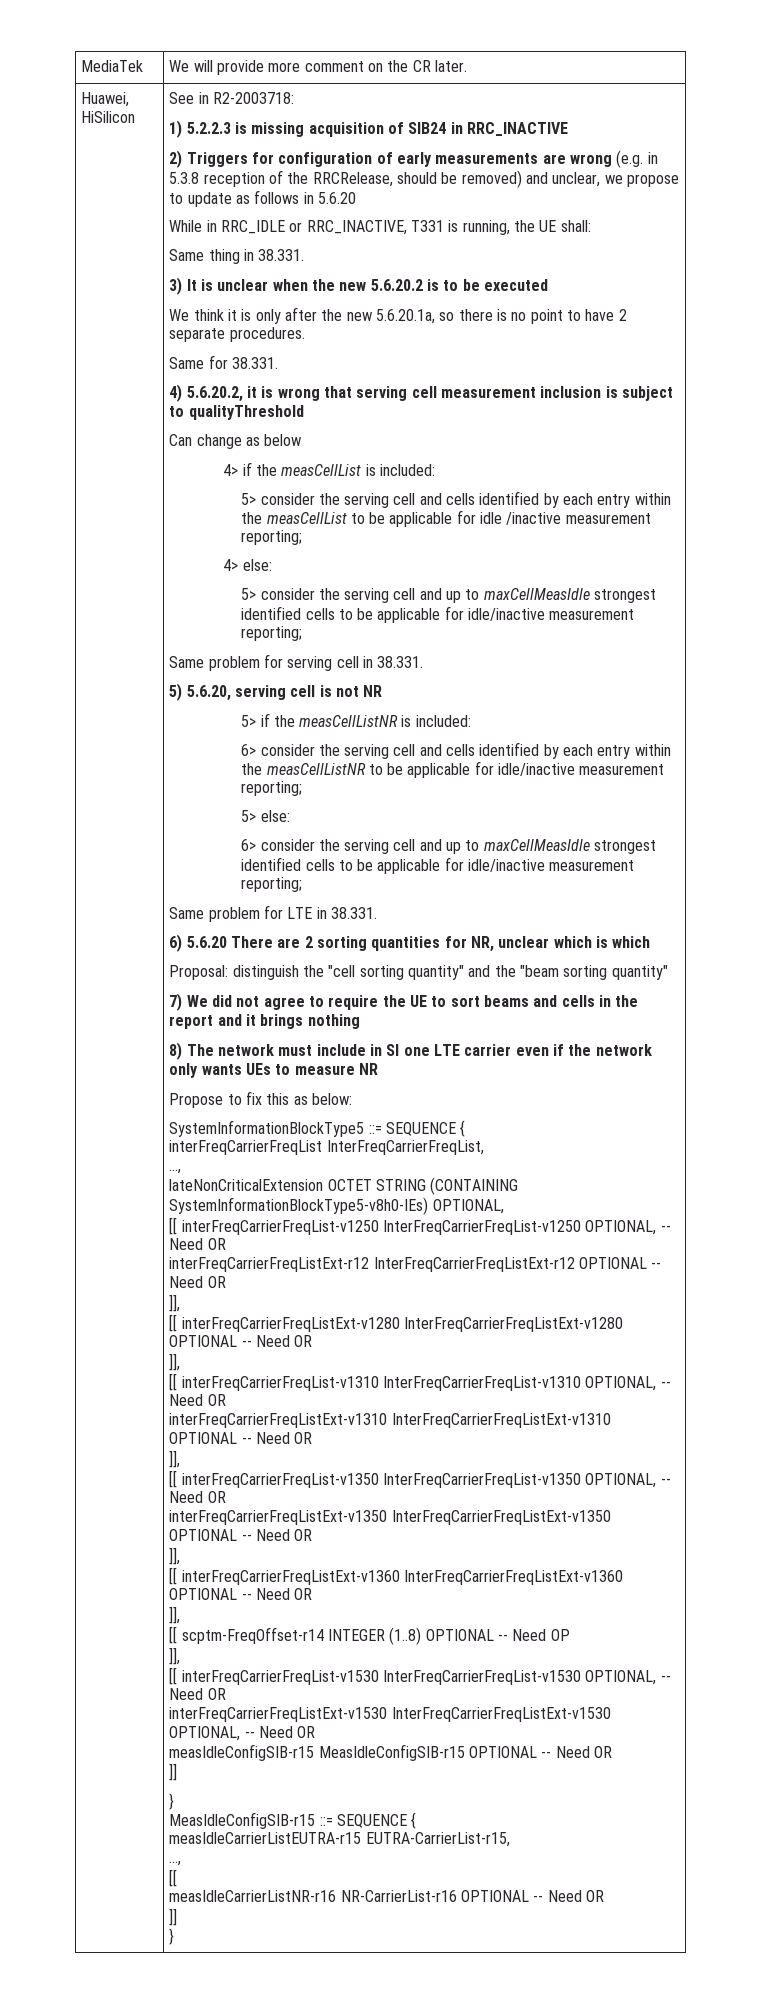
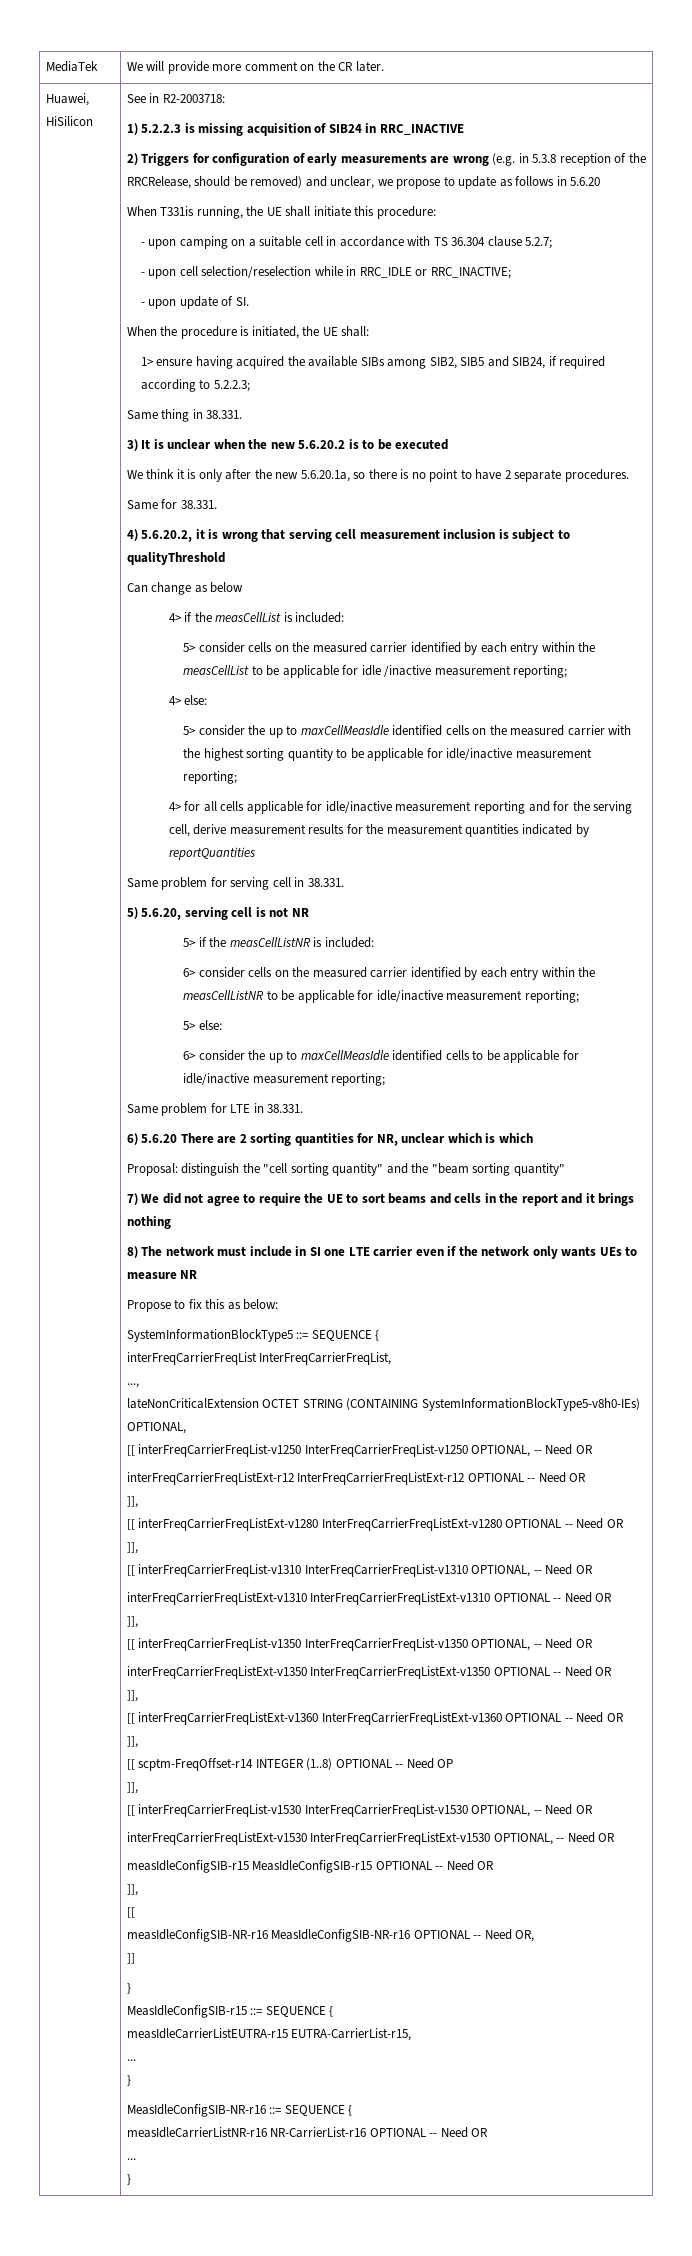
- While in RRC_IDLE or RRC_INACTIVE, T331 is running, the UE shall:
+ When T331is running, the UE shall initiate this procedure:
+ - upon camping on a suitable cell in accordance with TS 36.304 clause 5.2.7;
+ - upon cell selection/reselection while in RRC_IDLE or RRC_INACTIVE;
+ - upon update of SI.
+ When the procedure is initiated, the UE shall:
+ 1> ensure having acquired the available SIBs among SIB2, SIB5 and SIB24, if required according to 5.2.2.3;
- 5> consider the serving cell and cells identified by each entry within the measCellList to be applicable for idle /inactive measurement reporting;
+ 5> consider cells on the measured carrier identified by each entry within the measCellList to be applicable for idle /inactive measurement reporting;
- 5> consider the serving cell and up to maxCellMeasIdle strongest identified cells to be applicable for idle/inactive measurement reporting;
+ 5> consider the up to maxCellMeasIdle identified cells on the measured carrier with the highest sorting quantity to be applicable for idle/inactive measurement reporting;
+ 4> for all cells applicable for idle/inactive measurement reporting and for the serving cell, derive measurement results for the measurement quantities indicated by reportQuantities
- 6> consider the serving cell and cells identified by each entry within the measCellListNR to be applicable for idle/inactive measurement reporting;
+ 6> consider cells on the measured carrier identified by each entry within the measCellListNR to be applicable for idle/inactive measurement reporting;
- 6> consider the serving cell and up to maxCellMeasIdle strongest identified cells to be applicable for idle/inactive measurement reporting;
+ 6> consider the up to maxCellMeasIdle identified cells to be applicable for idle/inactive measurement reporting;
  measIdleConfigSIB-r15 MeasIdleConfigSIB-r15 OPTIONAL -- Need OR
+ ]],
+ [[
+ measIdleConfigSIB-NR-r16 MeasIdleConfigSIB-NR-r16 OPTIONAL -- Need OR,
  measIdleCarrierListEUTRA-r15 EUTRA-CarrierList-r15,
- ...,
- [[
+ ...
+ }
+ MeasIdleConfigSIB-NR-r16 ::= SEQUENCE {
  measIdleCarrierListNR-r16 NR-CarrierList-r16 OPTIONAL -- Need OR
- ]]
+ ...

